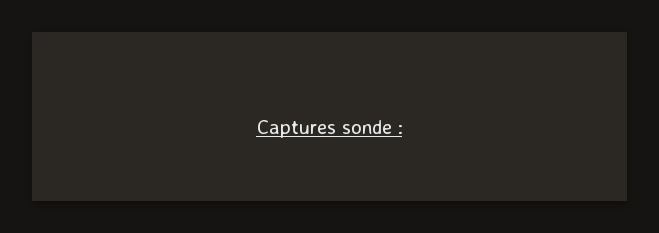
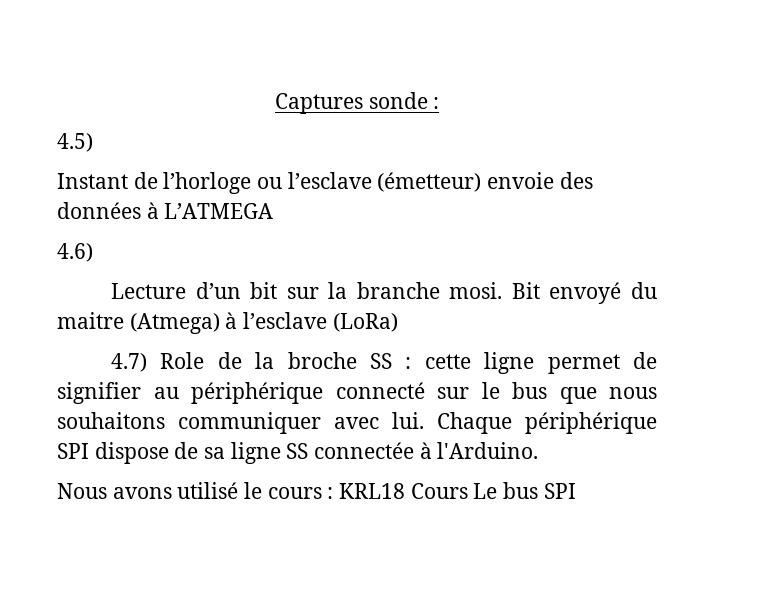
+ 4.5)
+ Instant de l’horloge ou l’esclave (émetteur) envoie des données à L’ATMEGA
+ 4.6)
+ Lecture d’un bit sur la branche mosi. Bit envoyé du maitre (Atmega) à l’esclave (LoRa)
+ 4.7) Role de la broche SS : cette ligne permet de signifier au périphérique connecté sur le bus que nous souhaitons communiquer avec lui. Chaque périphérique SPI dispose de sa ligne SS connectée à l'Arduino.
+ Nous avons utilisé le cours : KRL18 Cours Le bus SPI

